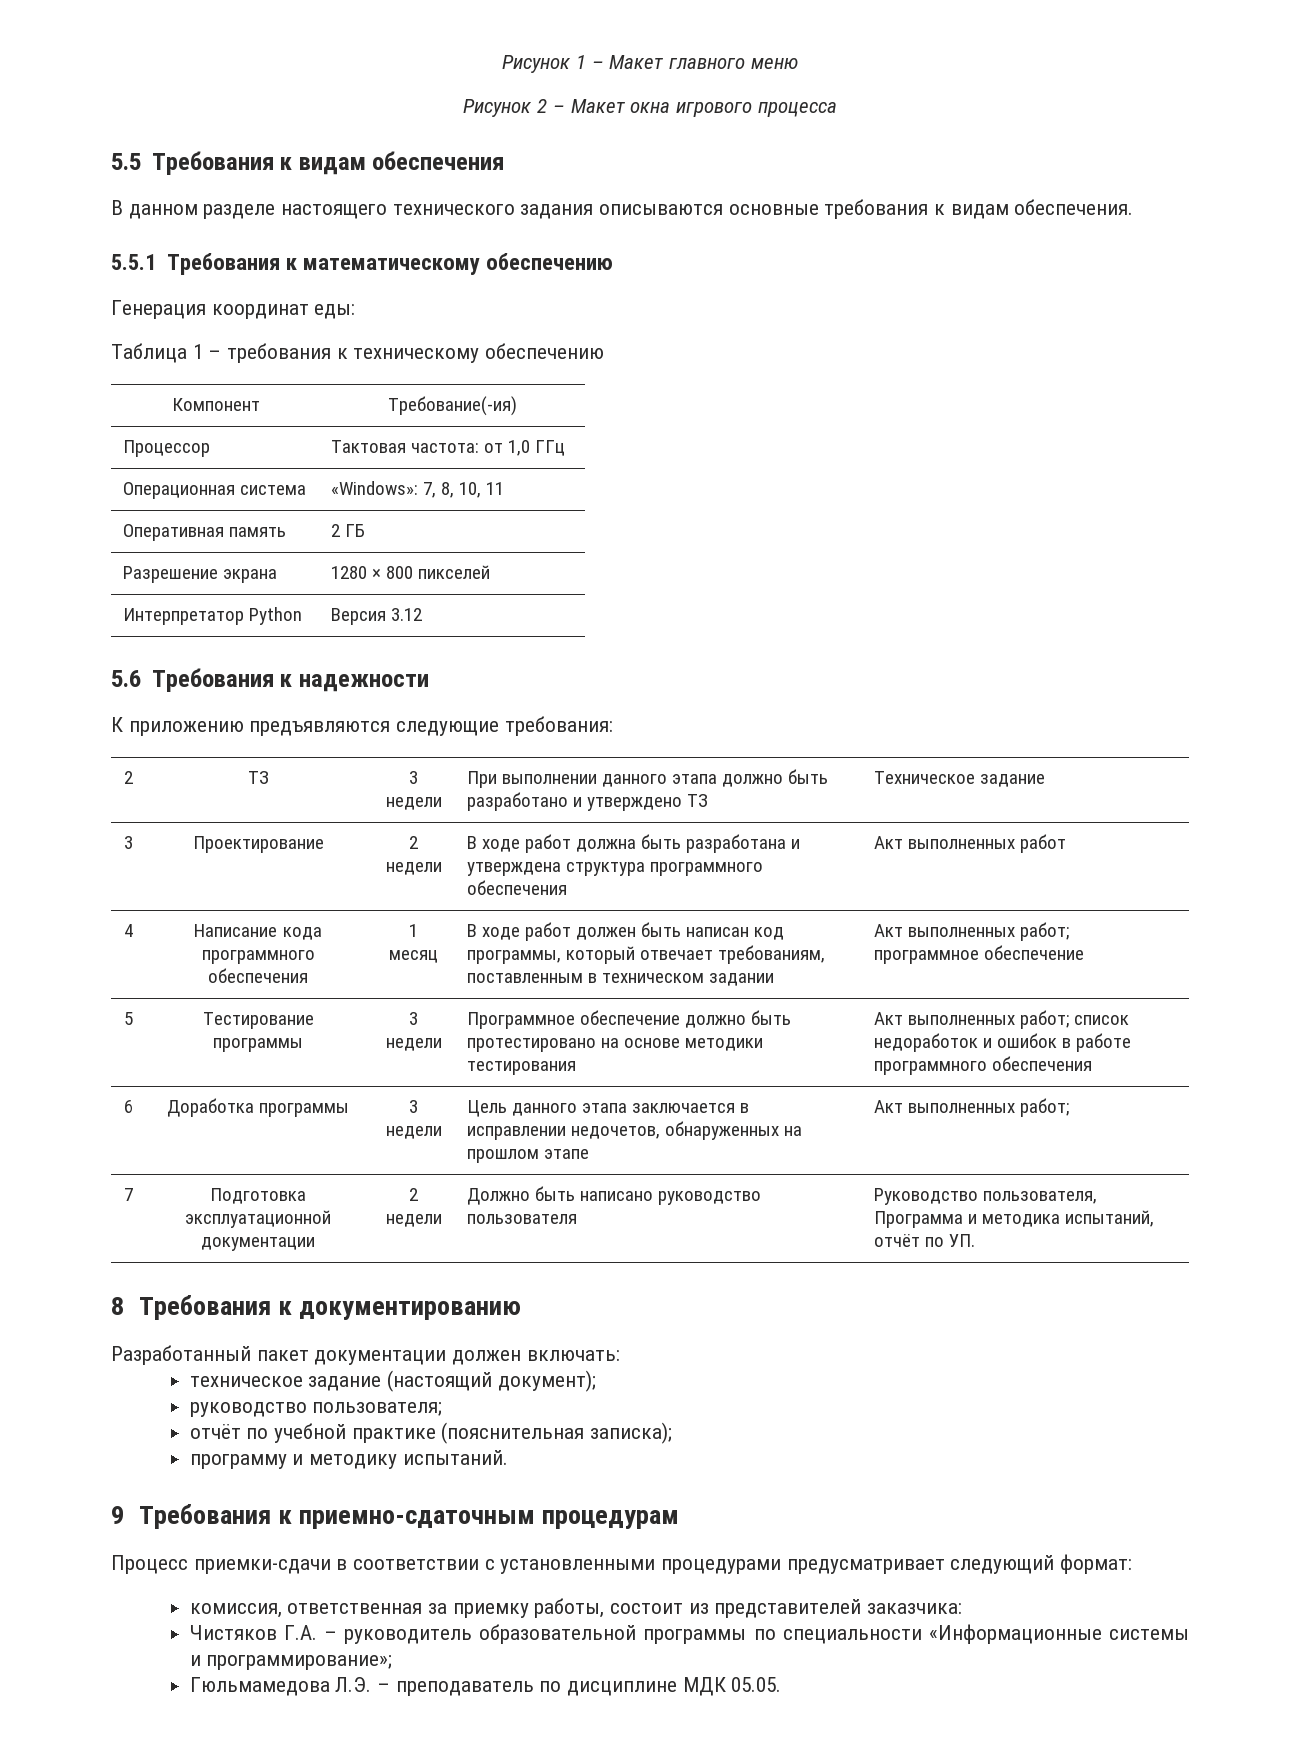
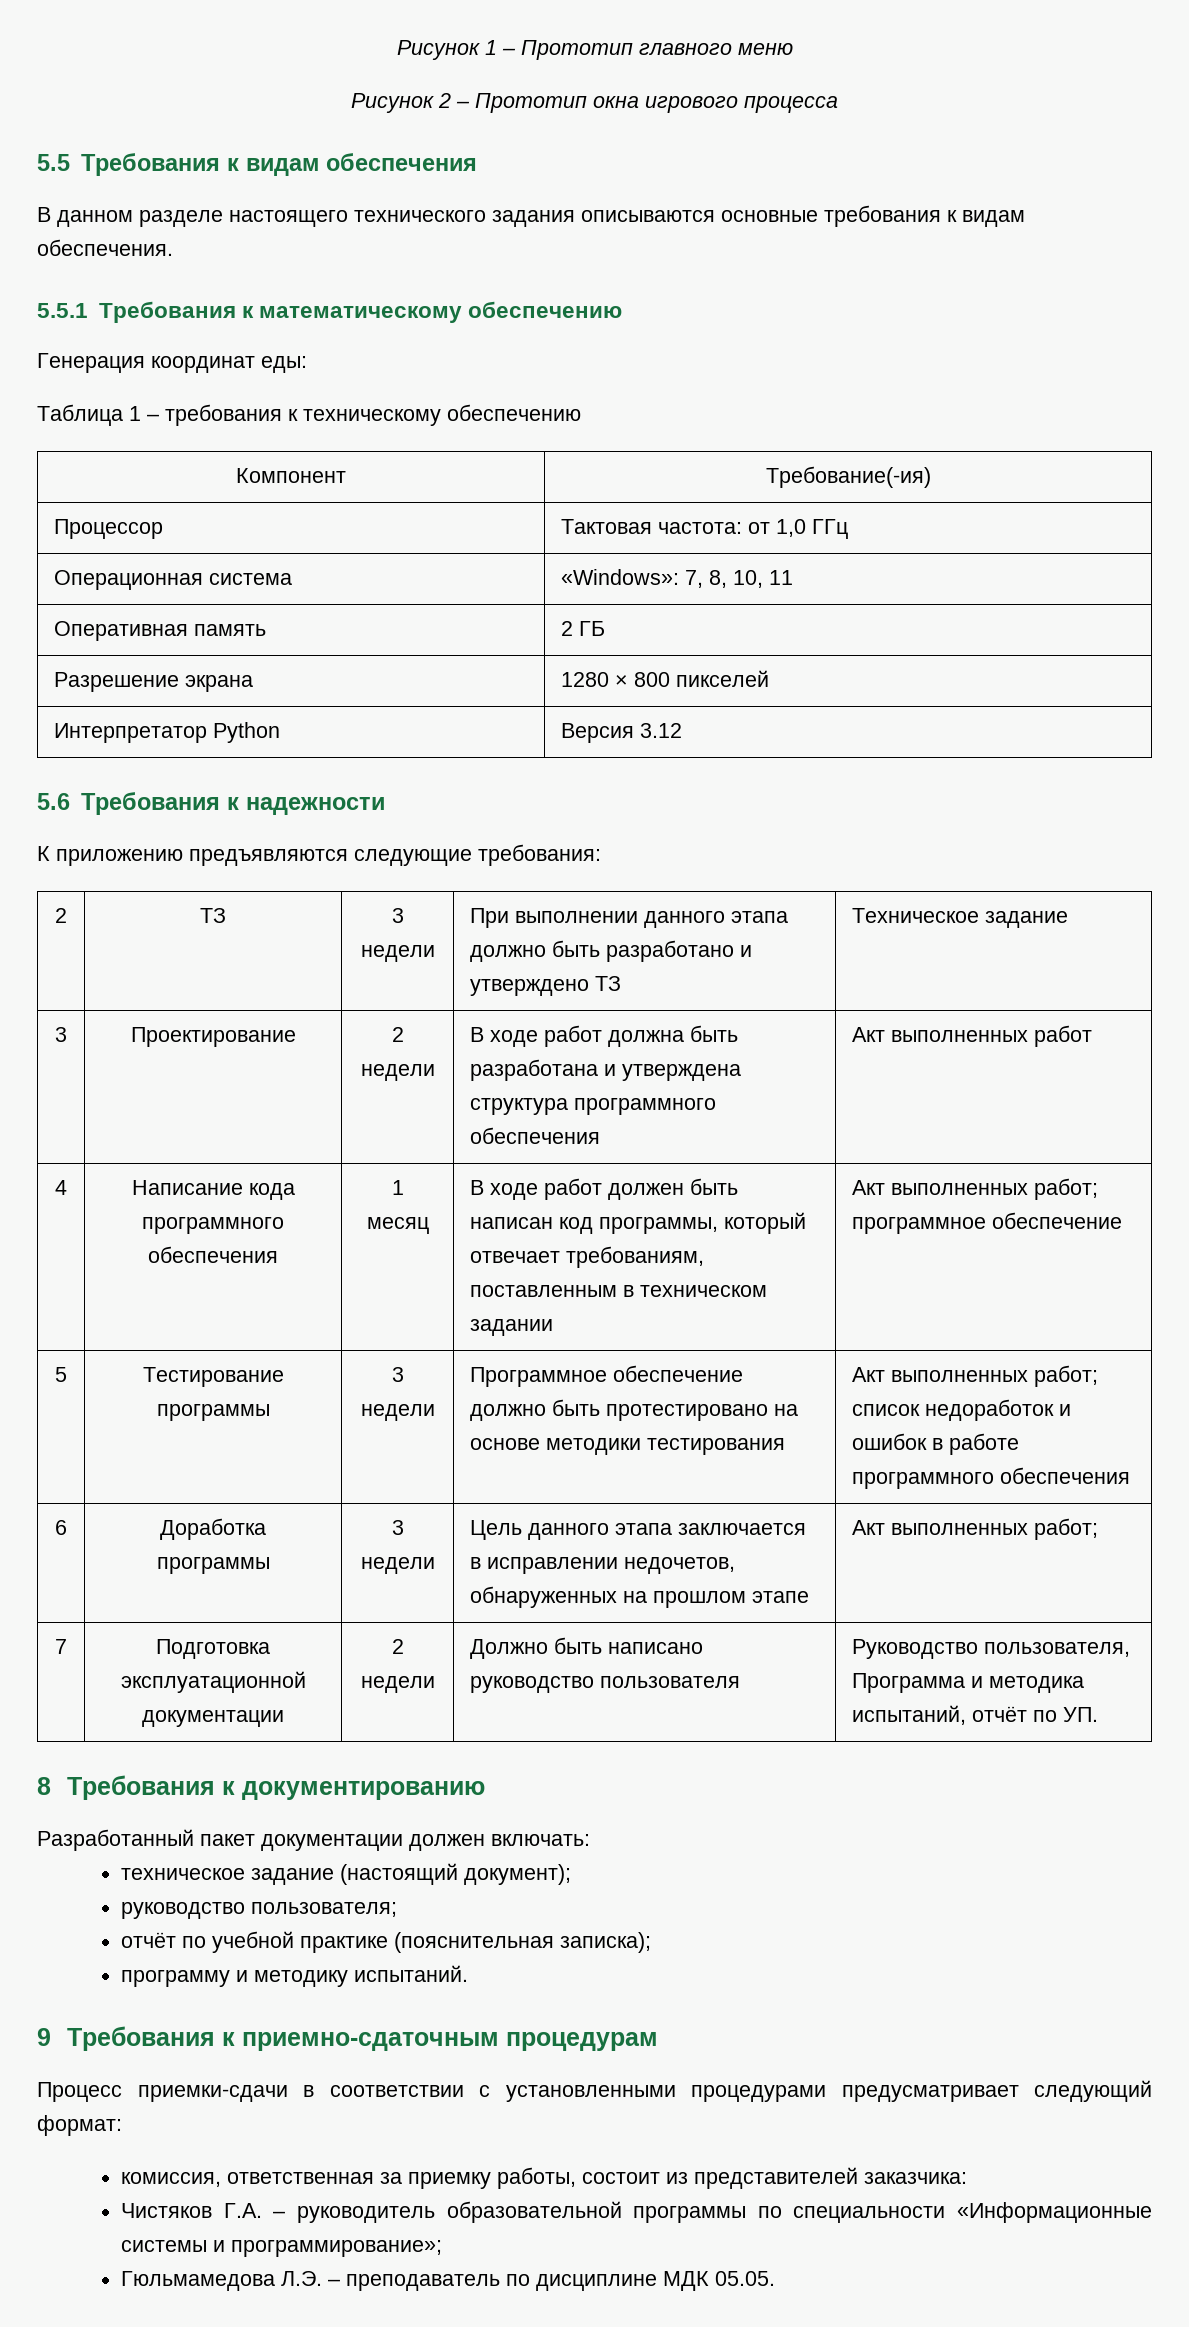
- Рисунок 1 – Макет главного меню
+ Рисунок 1 – Прототип главного меню
- Рисунок 2 – Макет окна игрового процесса
+ Рисунок 2 – Прототип окна игрового процесса

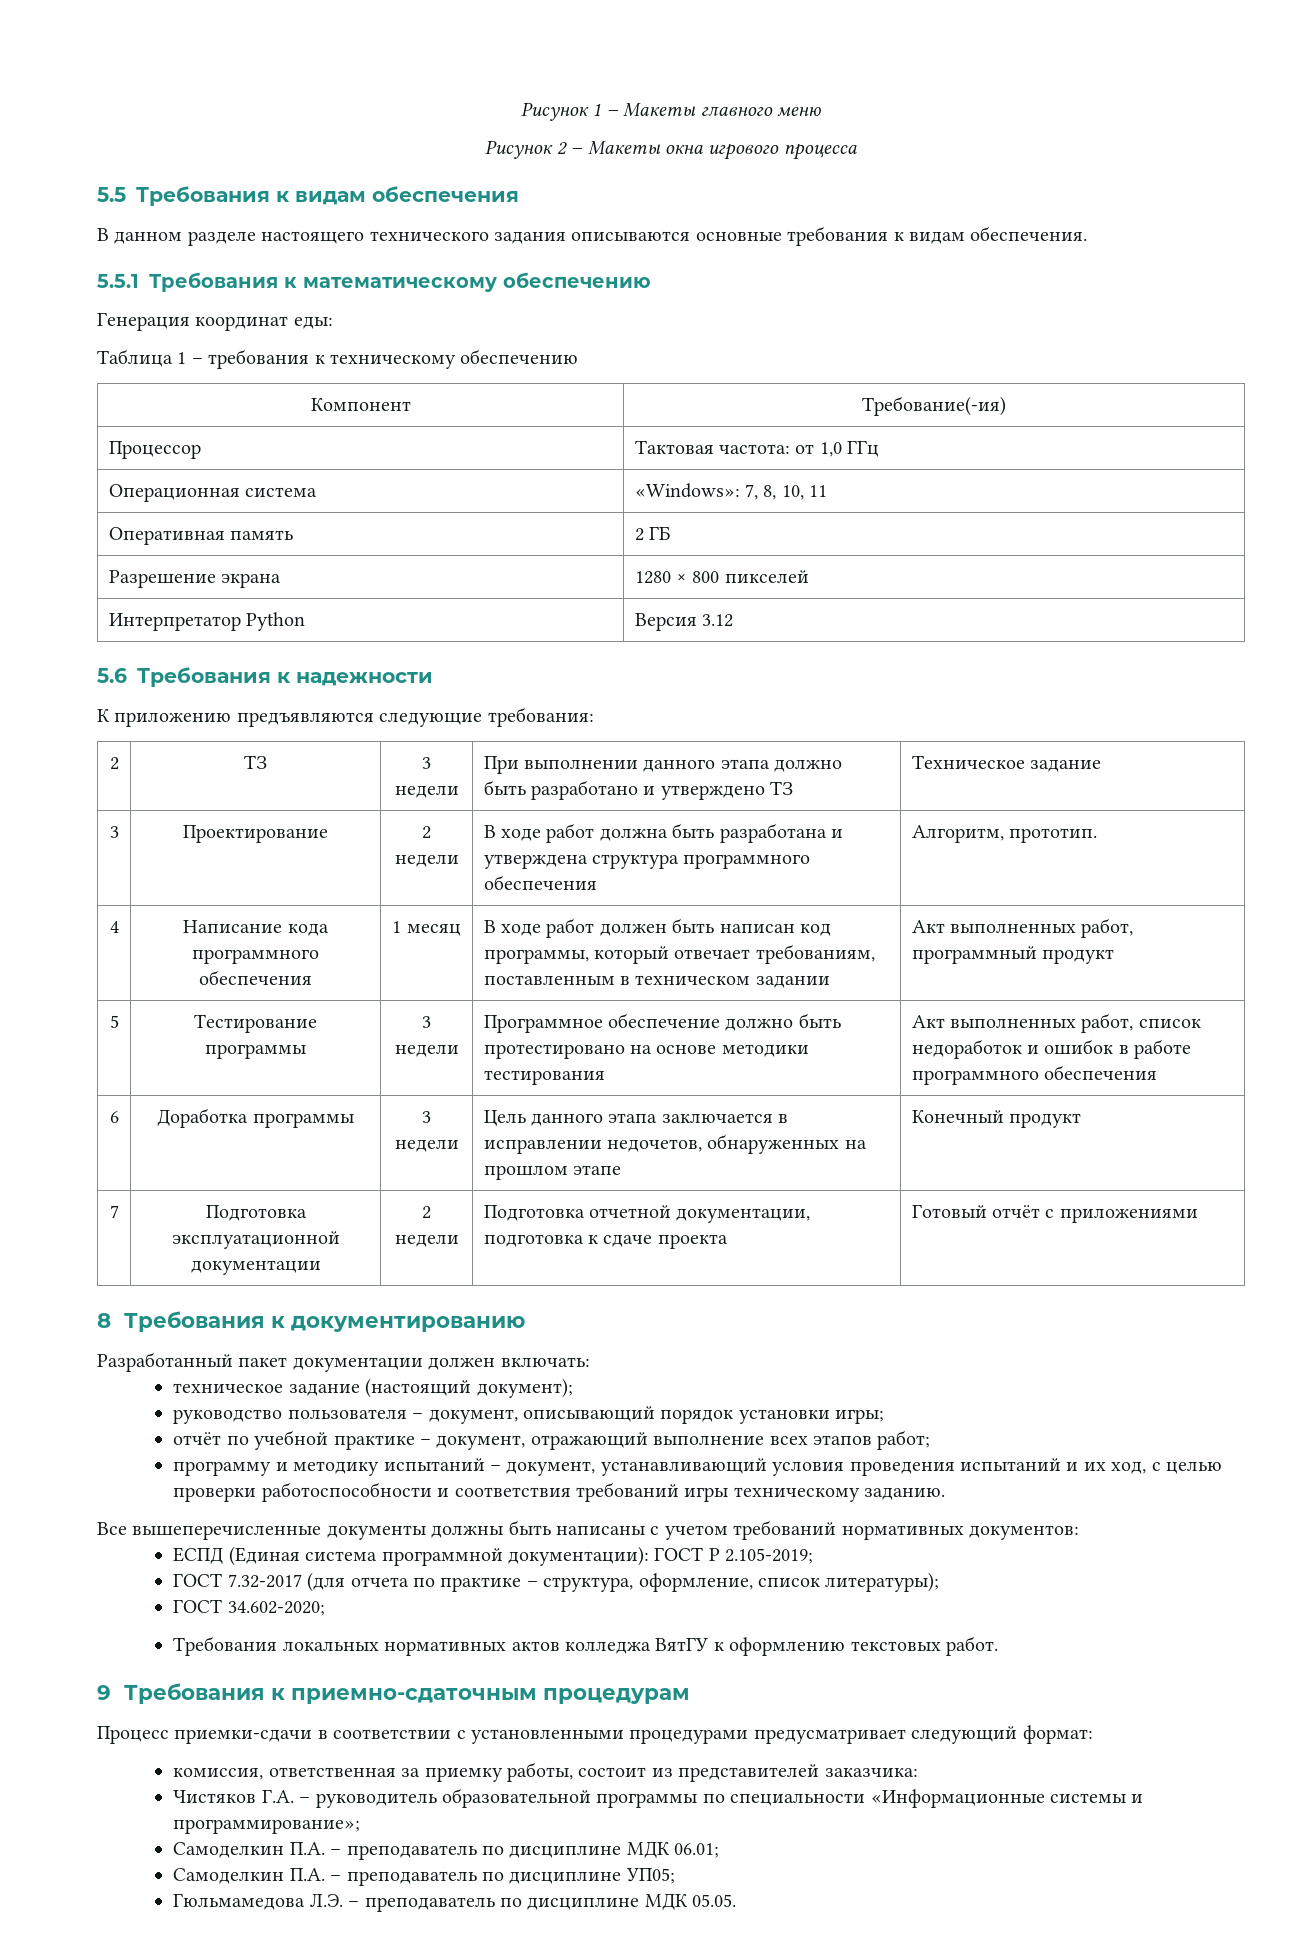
- Рисунок 1 – Прототип главного меню
+ Рисунок 1 – Макеты главного меню
- Рисунок 2 – Прототип окна игрового процесса
+ Рисунок 2 – Макеты окна игрового процесса
- 3 | Проектирование | 2 недели | В ходе работ должна быть разработана и утверждена структура программного обеспечения | Акт выполненных работ
+ 3 | Проектирование | 2 недели | В ходе работ должна быть разработана и утверждена структура программного обеспечения | Алгоритм, прототип.
- 4 | Написание кода программного обеспечения | 1 месяц | В ходе работ должен быть написан код программы, который отвечает требованиям, поставленным в техническом задании | Акт выполненных работ; программное обеспечение
+ 4 | Написание кода программного обеспечения | 1 месяц | В ходе работ должен быть написан код программы, который отвечает требованиям, поставленным в техническом задании | Акт выполненных работ, программный продукт
- 5 | Тестирование программы | 3 недели | Программное обеспечение должно быть протестировано на основе методики тестирования | Акт выполненных работ; список недоработок и ошибок в работе программного обеспечения
+ 5 | Тестирование программы | 3 недели | Программное обеспечение должно быть протестировано на основе методики тестирования | Акт выполненных работ, список недоработок и ошибок в работе программного обеспечения
- 6 | Доработка программы | 3 недели | Цель данного этапа заключается в исправлении недочетов, обнаруженных на прошлом этапе | Акт выполненных работ;
+ 6 | Доработка программы | 3 недели | Цель данного этапа заключается в исправлении недочетов, обнаруженных на прошлом этапе | Конечный продукт
- 7 | Подготовка эксплуатационной документации | 2 недели | Должно быть написано руководство пользователя | Руководство пользователя, Программа и методика испытаний, отчёт по УП.
+ 7 | Подготовка эксплуатационной документации | 2 недели | Подготовка отчетной документации, подготовка к сдаче проекта | Готовый отчёт с приложениями
- руководство пользователя;
- отчёт по учебной практике (пояснительная записка);
- программу и методику испытаний.
+ руководство пользователя – документ, описывающий порядок установки игры;
+ отчёт по учебной практике – документ, отражающий выполнение всех этапов работ;
+ программу и методику испытаний – документ, устанавливающий условия проведения испытаний и их ход, с целью проверки работоспособности и соответствия требований игры техническому заданию.
+ Все вышеперечисленные документы должны быть написаны с учетом требований нормативных документов:
+ ЕСПД (Единая система программной документации): ГОСТ Р 2.105-2019;
+ ГОСТ 7.32-2017 (для отчета по практике – структура, оформление, список литературы);
+ ГОСТ 34.602-2020;
+ Требования локальных нормативных актов колледжа ВятГУ к оформлению текстовых работ.
+ Самоделкин П.А. – преподаватель по дисциплине МДК 06.01;
+ Самоделкин П.А. – преподаватель по дисциплине УП05;

